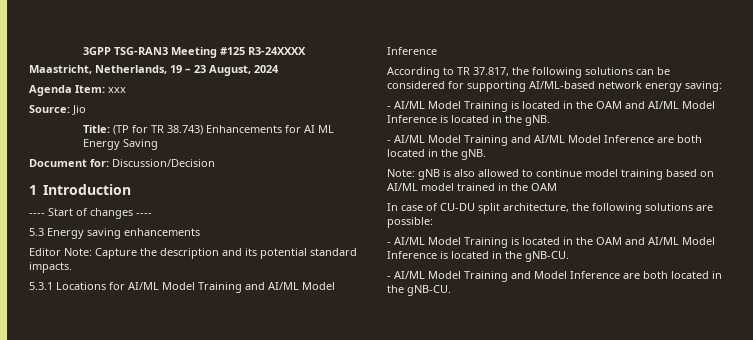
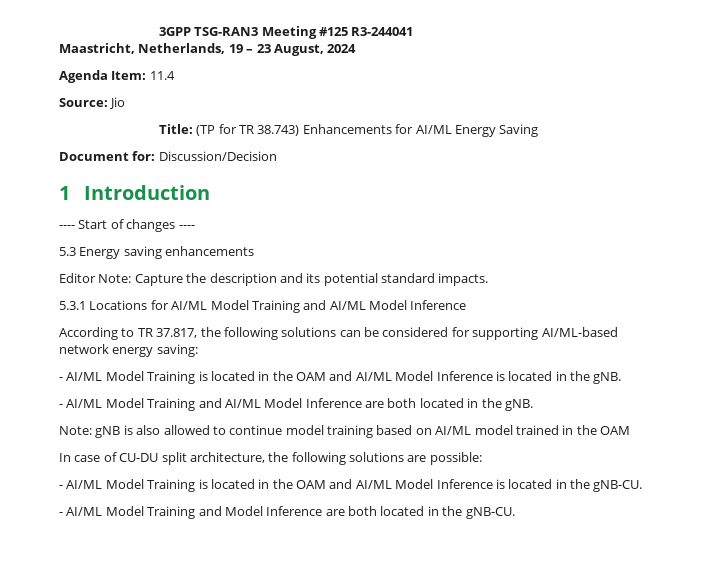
- 3GPP TSG-RAN3 Meeting #125 R3-24XXXX
+ 3GPP TSG-RAN3 Meeting #125 R3-244041
- Agenda Item: xxx
+ Agenda Item: 11.4
- Title: (TP for TR 38.743) Enhancements for AI ML Energy Saving
+ Title: (TP for TR 38.743) Enhancements for AI/ML Energy Saving

